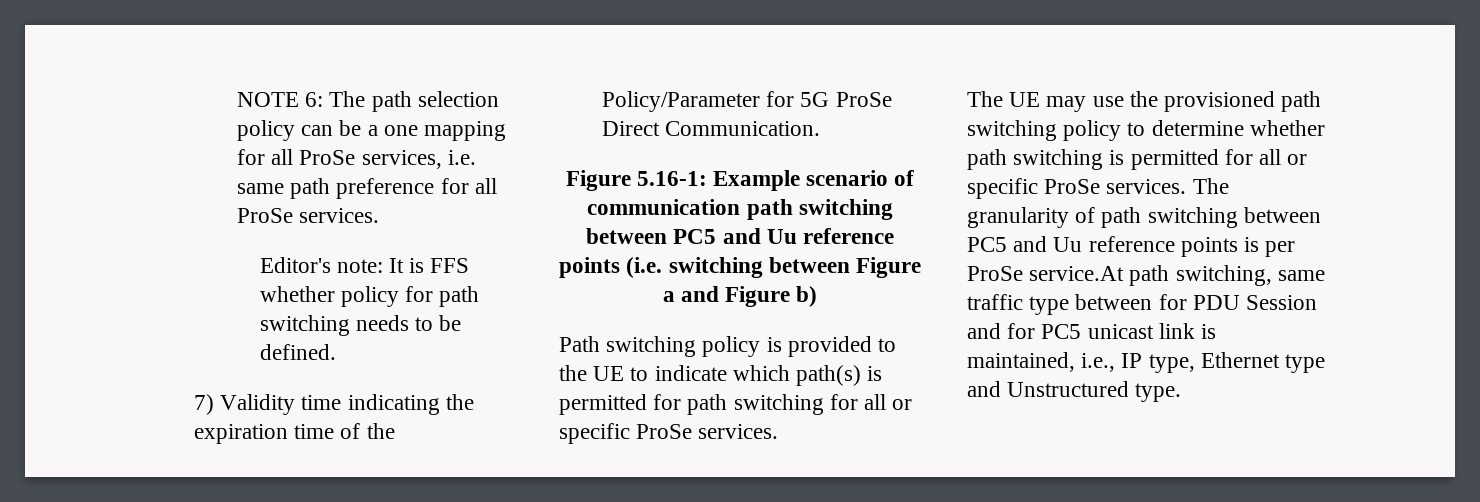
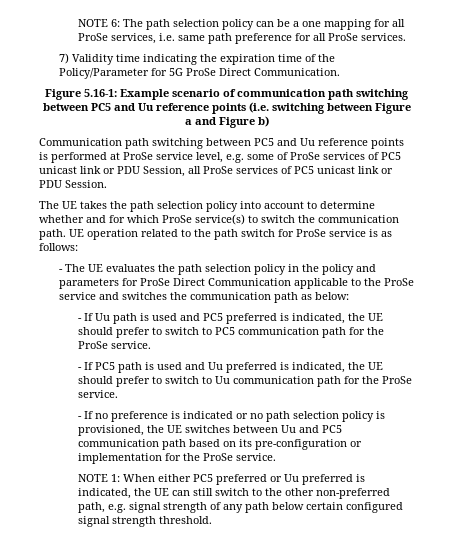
- Editor's note: It is FFS whether policy for path switching needs to be defined.
- Path switching policy is provided to the UE to indicate which path(s) is permitted for path switching for all or specific ProSe services.
- The UE may use the provisioned path switching policy to determine whether path switching is permitted for all or specific ProSe services. The granularity of path switching between PC5 and Uu reference points is per ProSe service.At path switching, same traffic type between for PDU Session and for PC5 unicast link is maintained, i.e., IP type, Ethernet type and Unstructured type.
+ Communication path switching between PC5 and Uu reference points is performed at ProSe service level, e.g. some of ProSe services of PC5 unicast link or PDU Session, all ProSe services of PC5 unicast link or PDU Session.
+ The UE takes the path selection policy into account to determine whether and for which ProSe service(s) to switch the communication path. UE operation related to the path switch for ProSe service is as follows:
+ - The UE evaluates the path selection policy in the policy and parameters for ProSe Direct Communication applicable to the ProSe service and switches the communication path as below:
+ - If Uu path is used and PC5 preferred is indicated, the UE should prefer to switch to PC5 communication path for the ProSe service.
+ - If PC5 path is used and Uu preferred is indicated, the UE should prefer to switch to Uu communication path for the ProSe service.
+ - If no preference is indicated or no path selection policy is provisioned, the UE switches between Uu and PC5 communication path based on its pre-configuration or implementation for the ProSe service.
+ NOTE 1: When either PC5 preferred or Uu preferred is indicated, the UE can still switch to the other non-preferred path, e.g. signal strength of any path below certain configured signal strength threshold.

